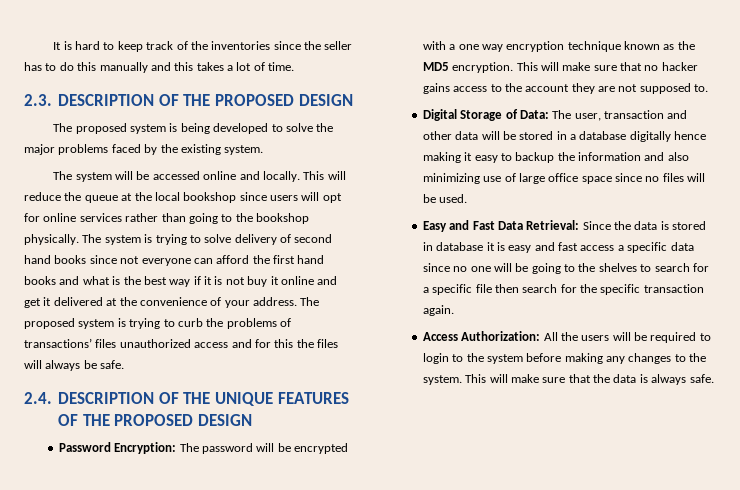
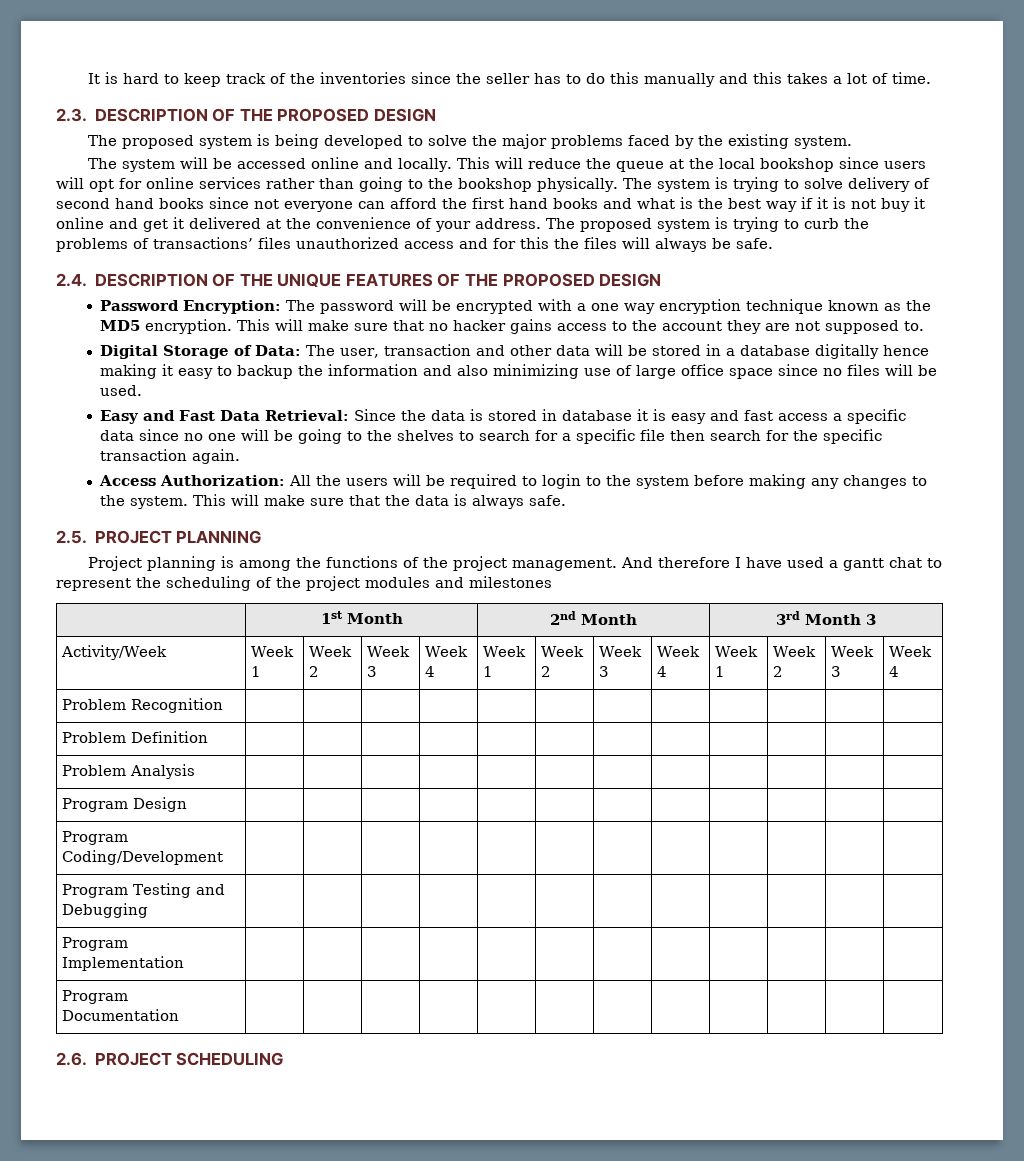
+ 2.5. PROJECT PLANNING
+ Project planning is among the functions of the project management. And therefore I have used a gantt chat to represent the scheduling of the project modules and milestones
+ | 1st Month | 2nd Month | 3rd Month 3
+ Activity/Week | Week 1 | Week 2 | Week 3 | Week 4 | Week 1 | Week 2 | Week 3 | Week 4 | Week 1 | Week 2 | Week 3 | Week 4
+ Problem Recognition | | | | | | | | | | | |
+ Problem Definition | | | | | | | | | | | |
+ Problem Analysis | | | | | | | | | | | |
+ Program Design | | | | | | | | | | | |
+ Program Coding/Development | | | | | | | | | | | |
+ Program Testing and Debugging | | | | | | | | | | | |
+ Program Implementation | | | | | | | | | | | |
+ Program Documentation | | | | | | | | | | | |
+ 2.6. PROJECT SCHEDULING

